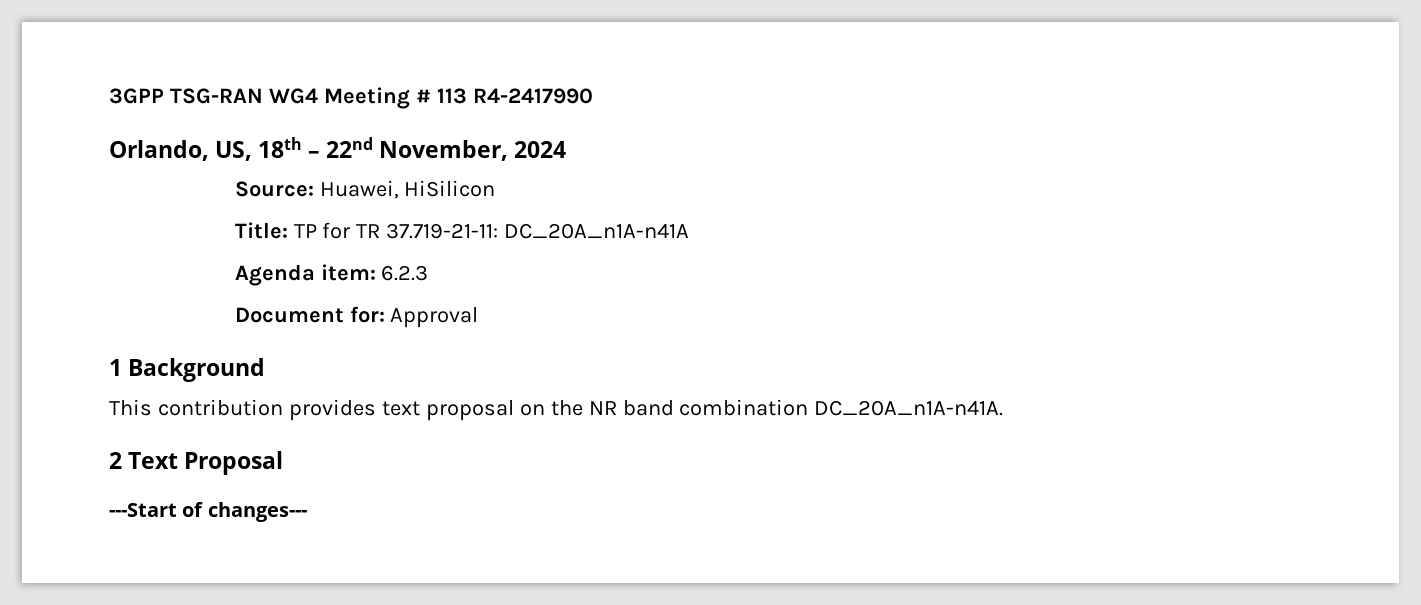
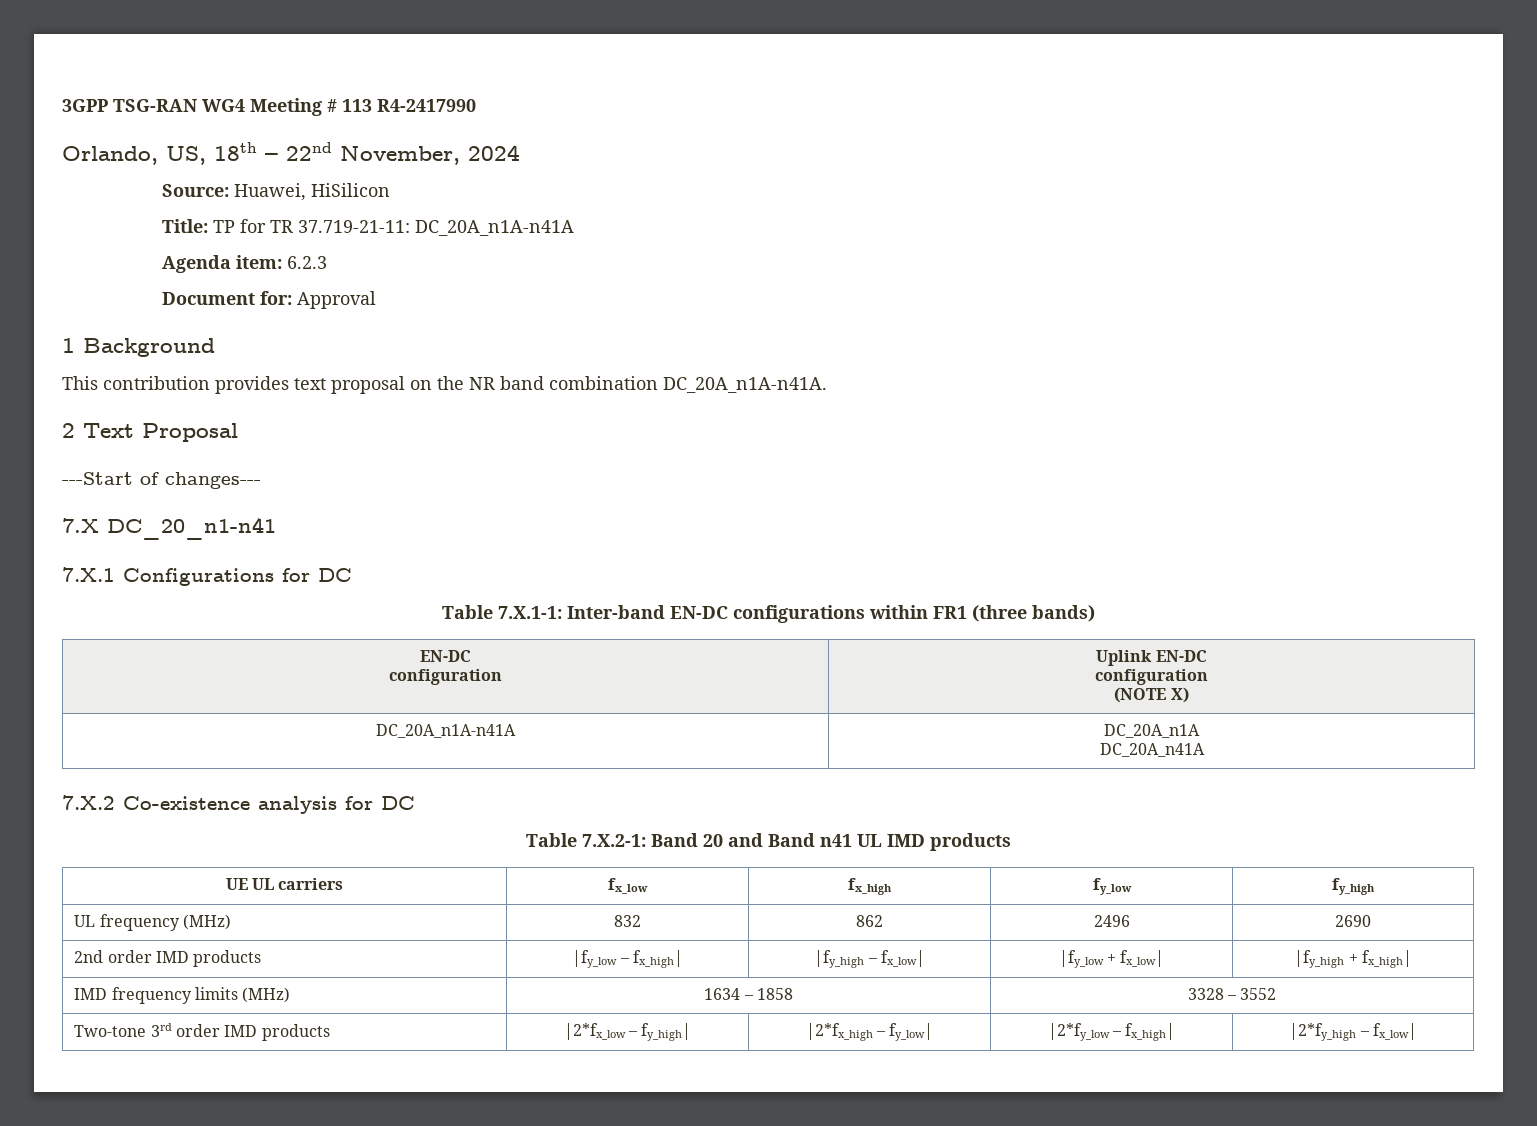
+ 7.X DC_20_n1-n41
+ 7.X.1 Configurations for DC
+ Table 7.X.1-1: Inter-band EN-DC configurations within FR1 (three bands)
+ EN-DC
+ configuration | Uplink EN-DC
+ configuration
+ (NOTE X)
+ DC_20A_n1A-n41A | DC_20A_n1A
+ DC_20A_n41A
+ 7.X.2 Co-existence analysis for DC
+ Table 7.X.2-1: Band 20 and Band n41 UL IMD products
+ UE UL carriers | fx_low | fx_high | fy_low | fy_high
+ UL frequency (MHz) | 832 | 862 | 2496 | 2690
+ 2nd order IMD products | |fy_low – fx_high| | |fy_high – fx_low| | |fy_low + fx_low| | |fy_high + fx_high|
+ IMD frequency limits (MHz) | 1634 – 1858 | 3328 – 3552
+ Two-tone 3rd order IMD products | |2*fx_low – fy_high| | |2*fx_high – fy_low| | |2*fy_low – fx_high| | |2*fy_high – fx_low|

